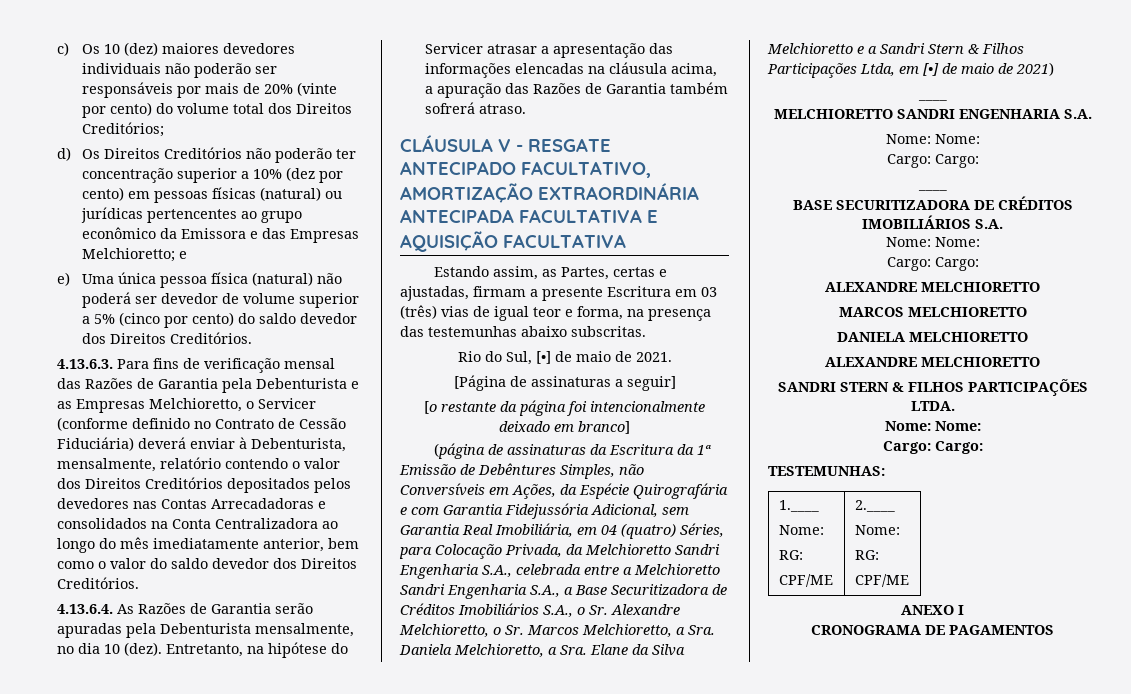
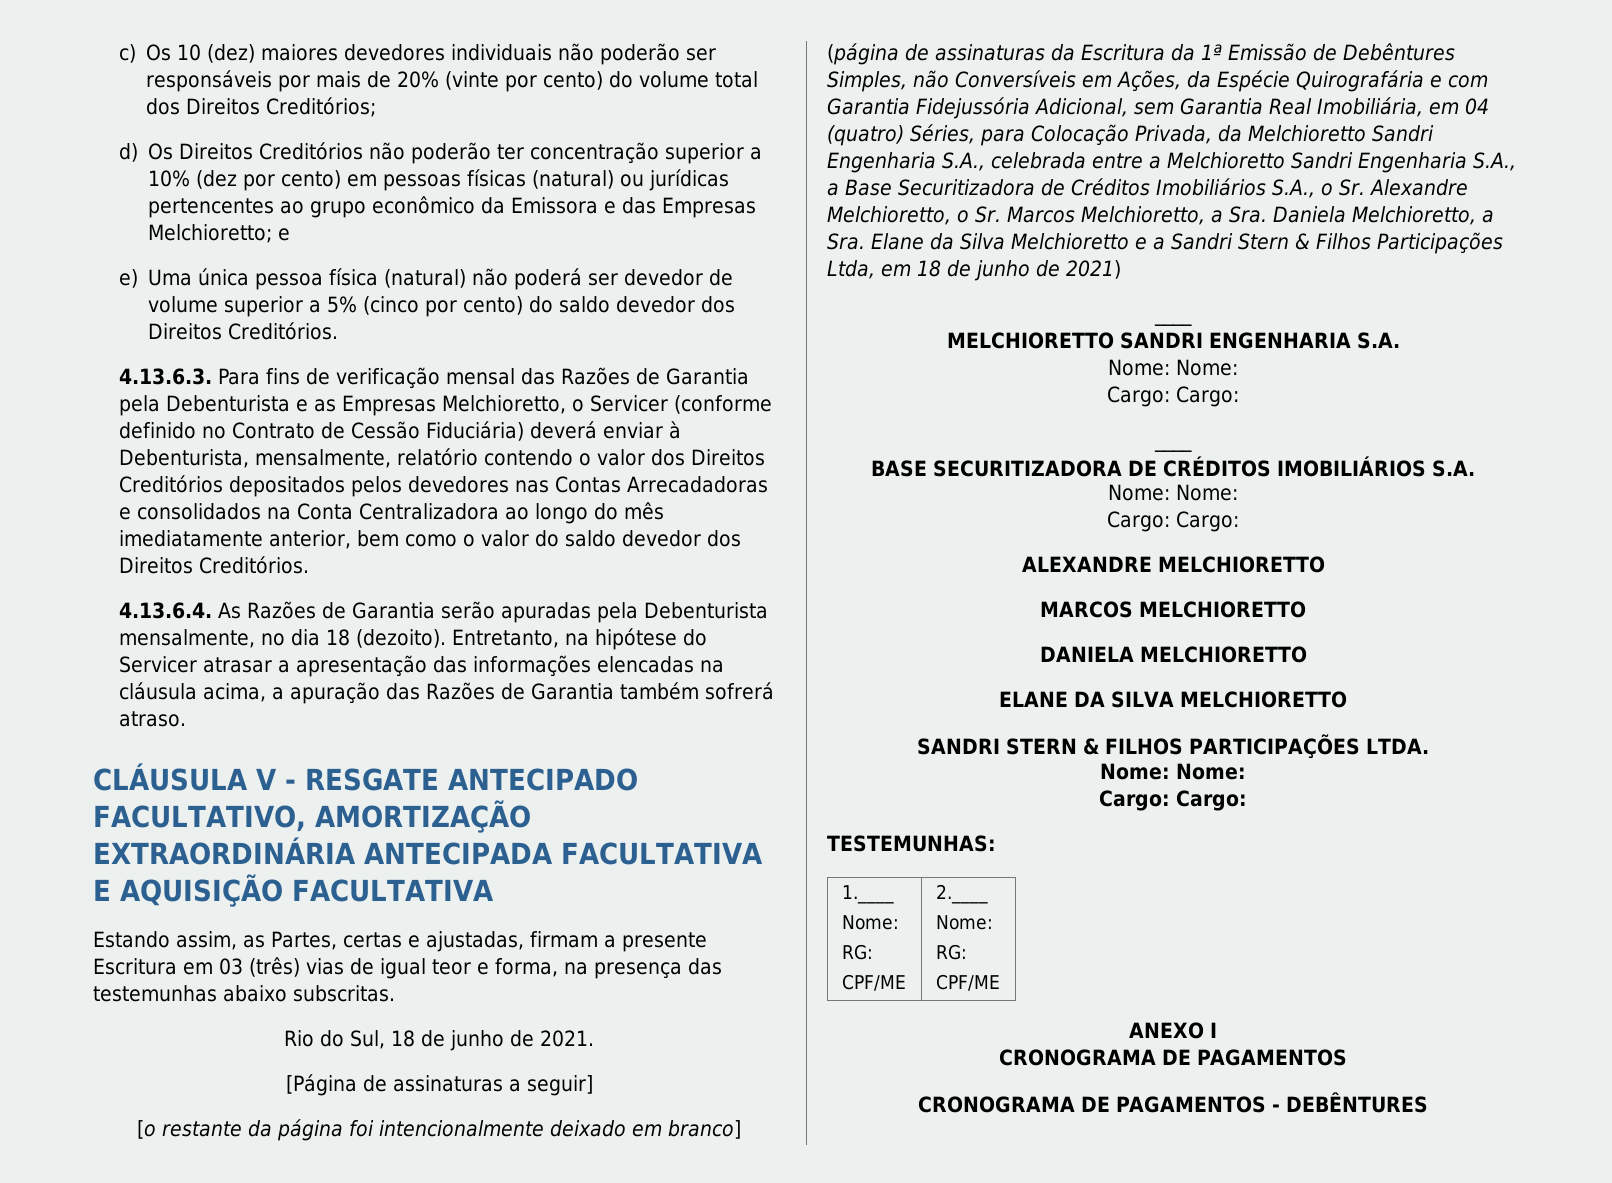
- 4.13.6.4. As Razões de Garantia serão apuradas pela Debenturista mensalmente, no dia 10 (dez).
+ 4.13.6.4. As Razões de Garantia serão apuradas pela Debenturista mensalmente, no dia 18 (dezoito).
- Rio do Sul, [•] de maio de 2021.
+ Rio do Sul, 18 de junho de 2021.
- (página de assinaturas da Escritura da 1ª Emissão de Debêntures Simples, não Conversíveis em Ações, da Espécie Quirografária e com Garantia Fidejussória Adicional, sem Garantia Real Imobiliária, em 04 (quatro) Séries, para Colocação Privada, da Melchioretto Sandri Engenharia S.A., celebrada entre a Melchioretto Sandri Engenharia S.A., a Base Securitizadora de Créditos Imobiliários S.A., o Sr. Alexandre Melchioretto, o Sr. Marcos Melchioretto, a Sra. Daniela Melchioretto, a Sra. Elane da Silva Melchioretto e a Sandri Stern & Filhos Participações Ltda, em [•] de maio de 2021)
+ (página de assinaturas da Escritura da 1ª Emissão de Debêntures Simples, não Conversíveis em Ações, da Espécie Quirografária e com Garantia Fidejussória Adicional, sem Garantia Real Imobiliária, em 04 (quatro) Séries, para Colocação Privada, da Melchioretto Sandri Engenharia S.A., celebrada entre a Melchioretto Sandri Engenharia S.A., a Base Securitizadora de Créditos Imobiliários S.A., o Sr. Alexandre Melchioretto, o Sr. Marcos Melchioretto, a Sra. Daniela Melchioretto, a Sra. Elane da Silva Melchioretto e a Sandri Stern & Filhos Participações Ltda, em 18 de junho de 2021)
  DANIELA MELCHIORETTO
- ALEXANDRE MELCHIORETTO
+ ELANE DA SILVA MELCHIORETTO
+ CRONOGRAMA DE PAGAMENTOS - DEBÊNTURES

